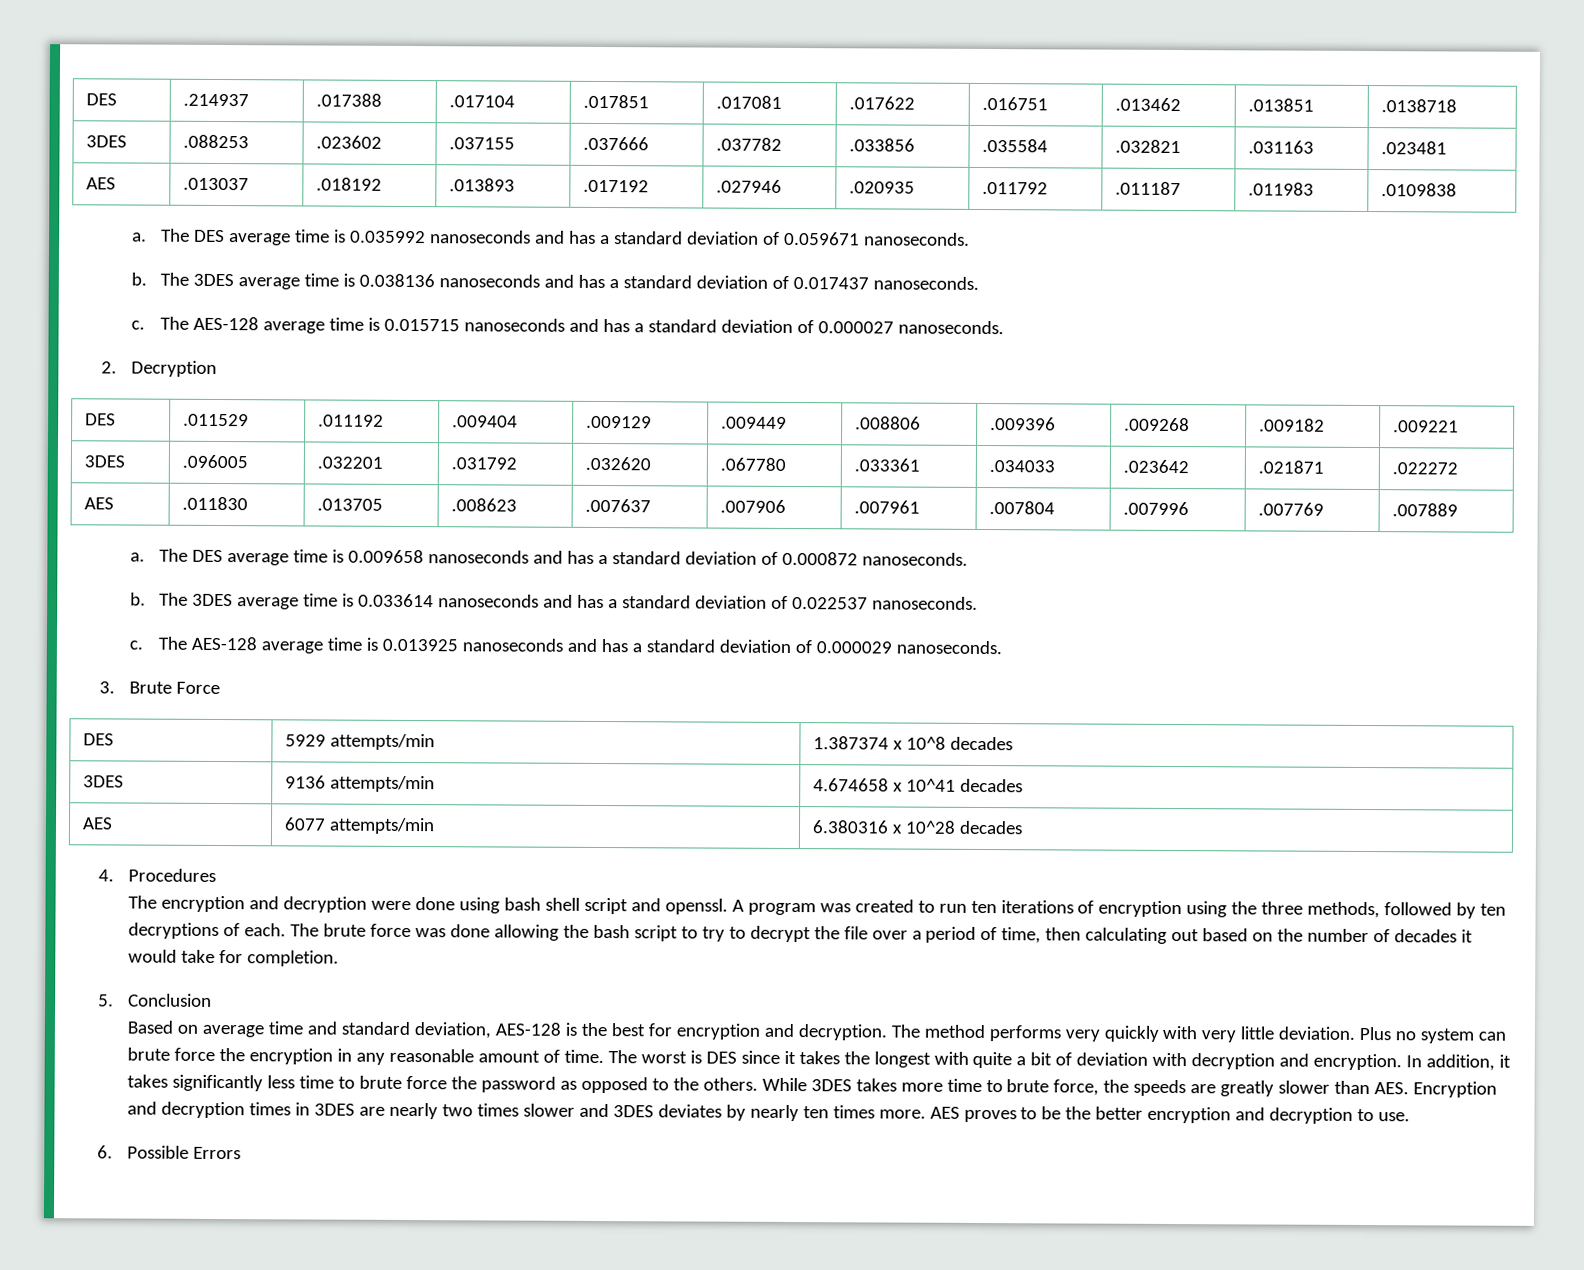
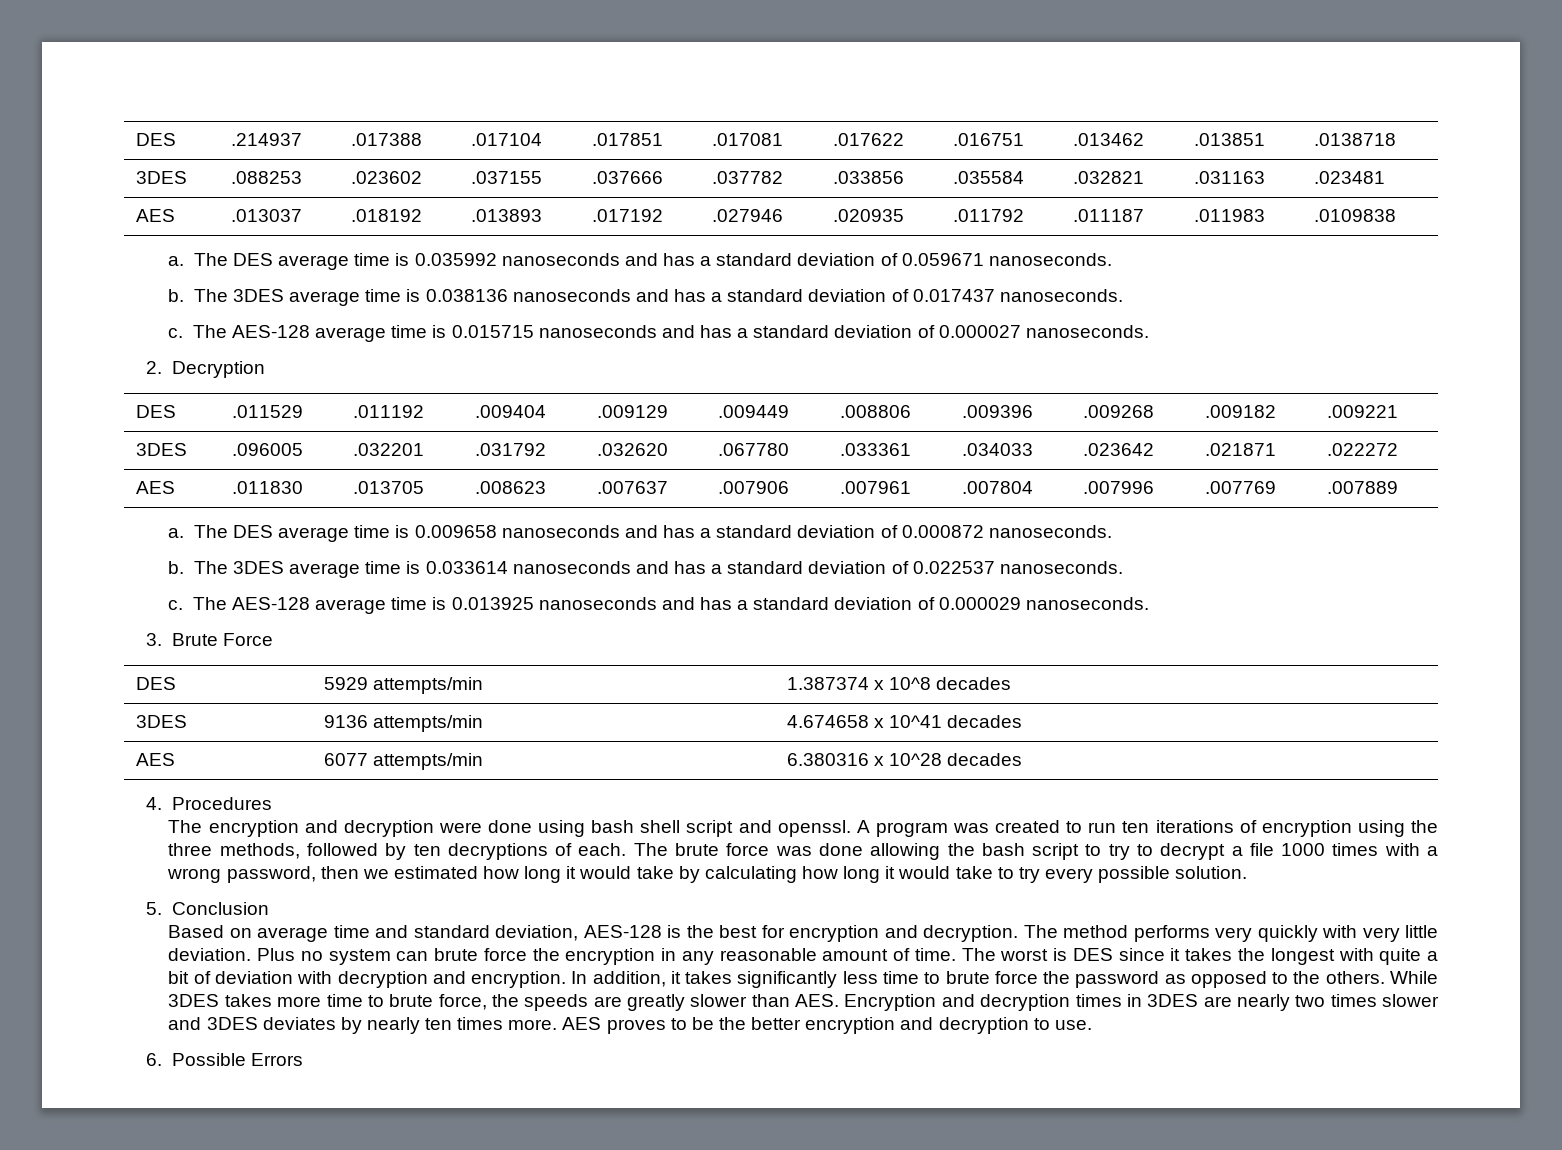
- The brute force was done allowing the bash script to try to decrypt the file over a period of time, then calculating out based on the number of decades it would take for completion.
+ The brute force was done allowing the bash script to try to decrypt a file 1000 times with a wrong password, then we estimated how long it would take by calculating how long it would take to try every possible solution.

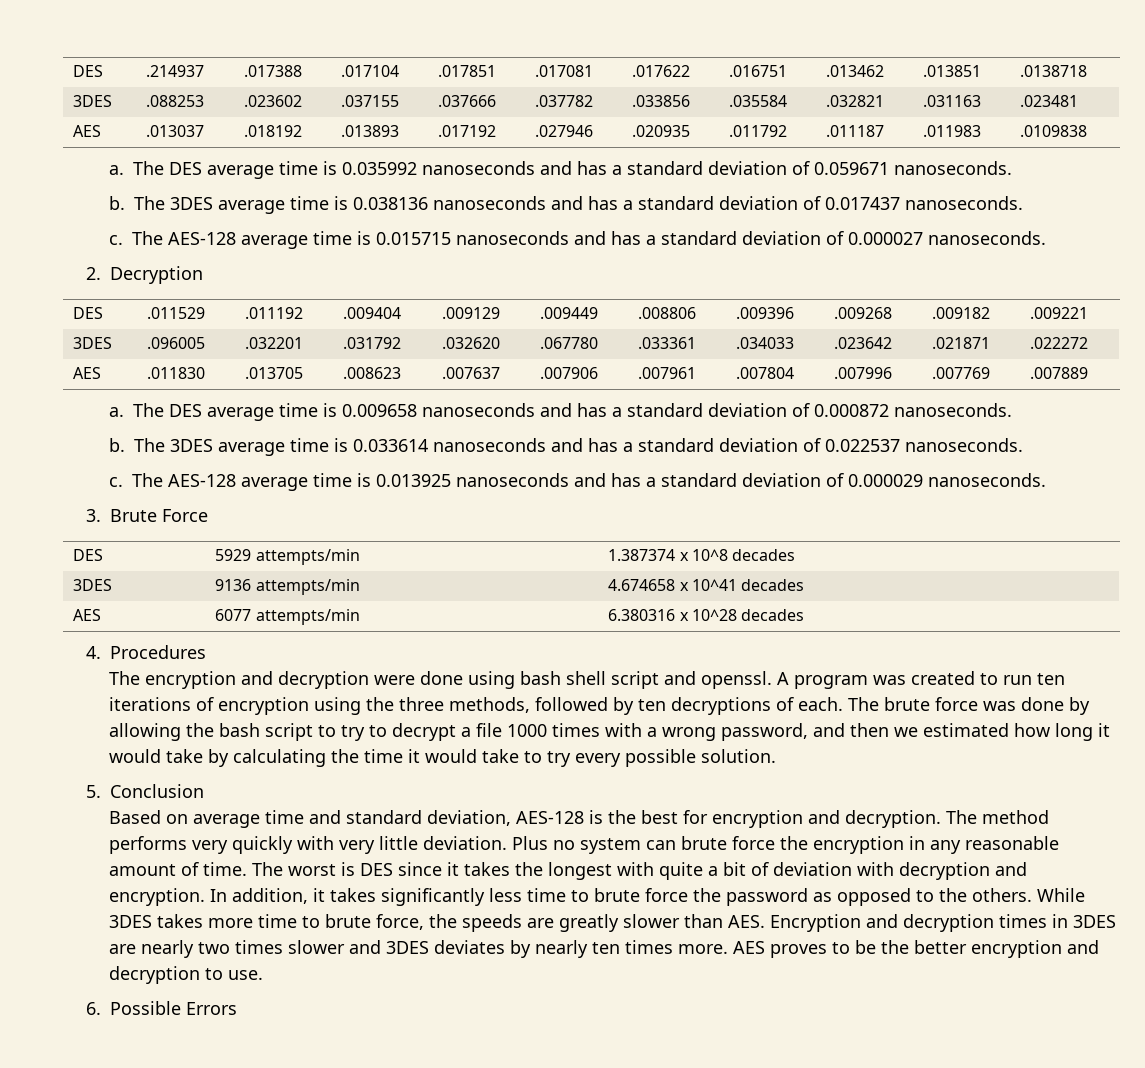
- The brute force was done allowing the bash script to try to decrypt a file 1000 times with a wrong password, then we estimated how long it would take by calculating how long it would take to try every possible solution.
+ The brute force was done by allowing the bash script to try to decrypt a file 1000 times with a wrong password, and then we estimated how long it would take by calculating the time it would take to try every possible solution.

